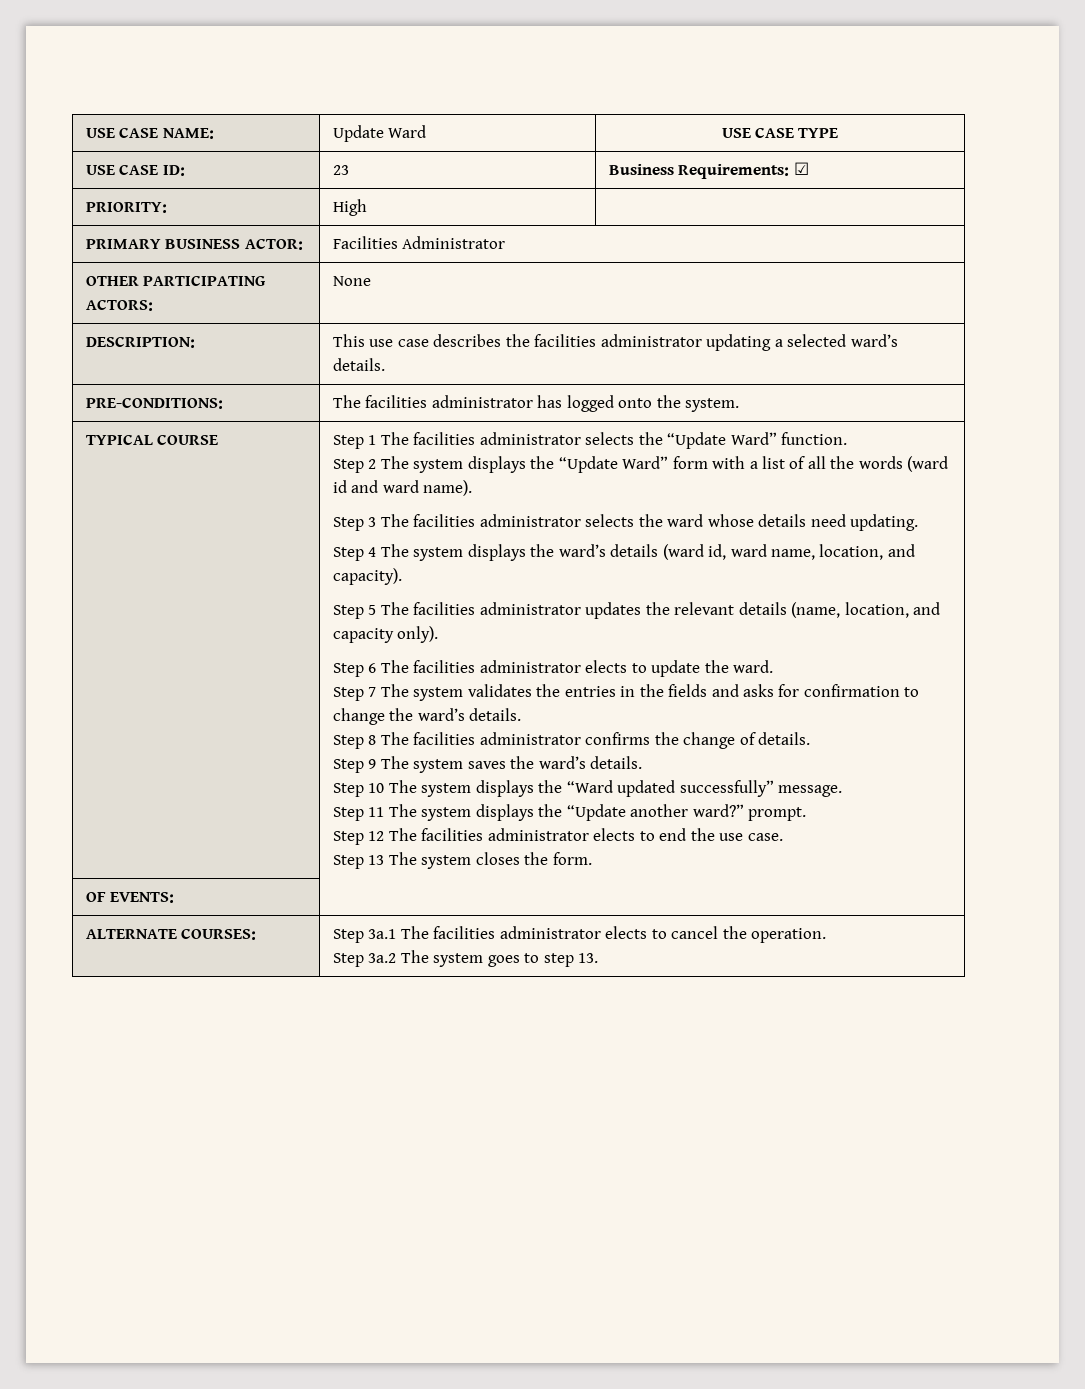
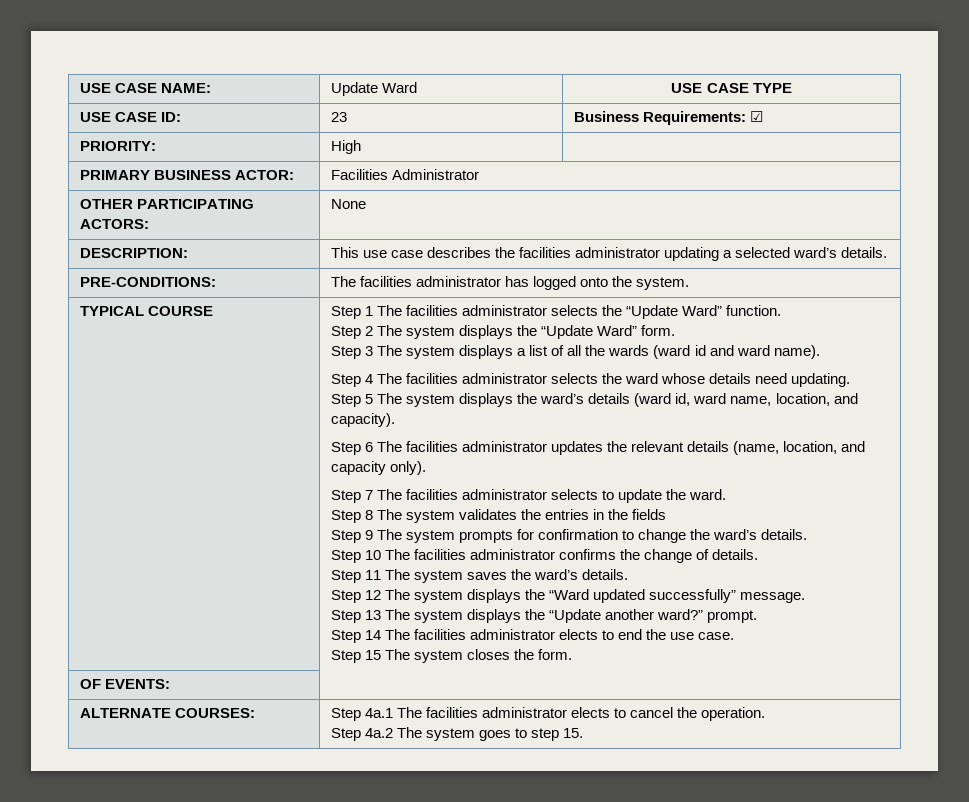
- Step 2 The system displays the “Update Ward” form with a list of all the words (ward id and ward name).
+ Step 2 The system displays the “Update Ward” form.
+ Step 3 The system displays a list of all the wards (ward id and ward name).
- Step 3 The facilities administrator selects the ward whose details need updating.
+ Step 4 The facilities administrator selects the ward whose details need updating.
- Step 4 The system displays the ward’s details (ward id, ward name, location, and capacity).
+ Step 5 The system displays the ward’s details (ward id, ward name, location, and capacity).
- Step 5 The facilities administrator updates the relevant details (name, location, and capacity only).
+ Step 6 The facilities administrator updates the relevant details (name, location, and capacity only).
- Step 6 The facilities administrator elects to update the ward.
+ Step 7 The facilities administrator selects to update the ward.
- Step 7 The system validates the entries in the fields and asks for confirmation to change the ward’s details.
+ Step 8 The system validates the entries in the fields
+ Step 9 The system prompts for confirmation to change the ward’s details.
- Step 8 The facilities administrator confirms the change of details.
+ Step 10 The facilities administrator confirms the change of details.
- Step 9 The system saves the ward’s details.
+ Step 11 The system saves the ward’s details.
- Step 10 The system displays the “Ward updated successfully” message.
+ Step 12 The system displays the “Ward updated successfully” message.
- Step 11 The system displays the “Update another ward?” prompt.
+ Step 13 The system displays the “Update another ward?” prompt.
- Step 12 The facilities administrator elects to end the use case.
+ Step 14 The facilities administrator elects to end the use case.
- Step 13 The system closes the form.
+ Step 15 The system closes the form.
- ALTERNATE COURSES: | Step 3a.1 The facilities administrator elects to cancel the operation.
- Step 3a.2 The system goes to step 13.
+ ALTERNATE COURSES: | Step 4a.1 The facilities administrator elects to cancel the operation.
+ Step 4a.2 The system goes to step 15.

